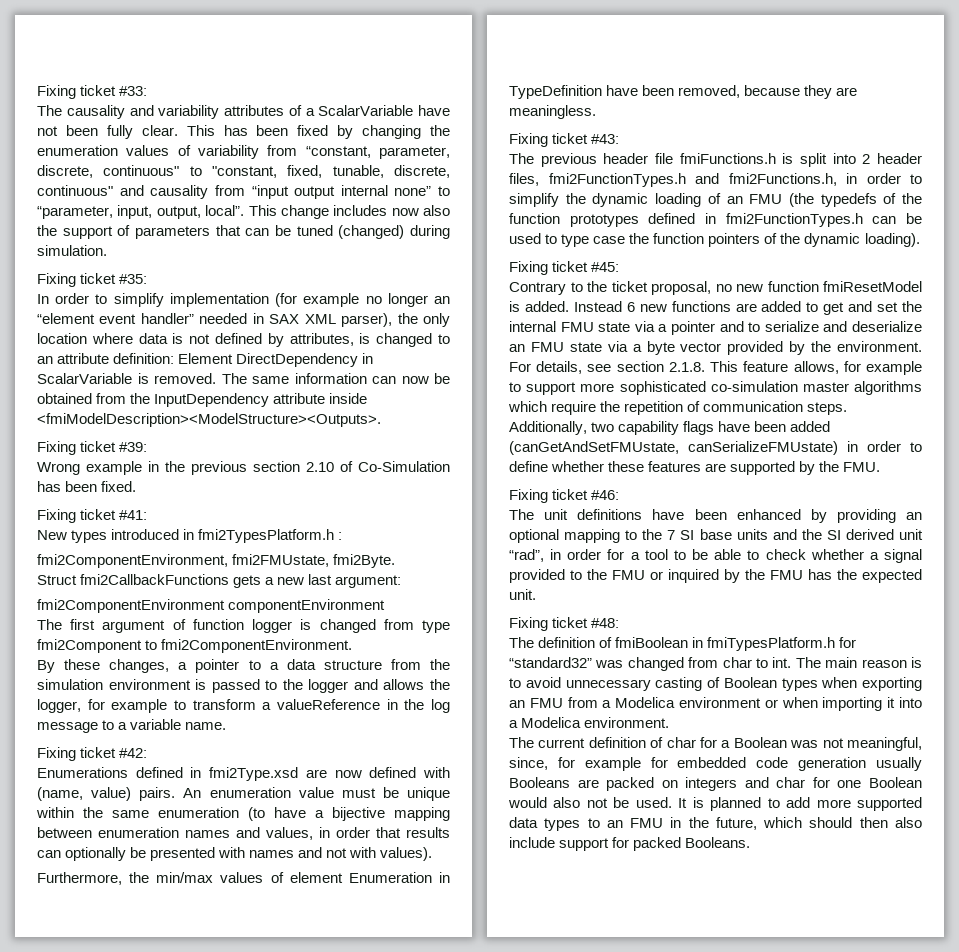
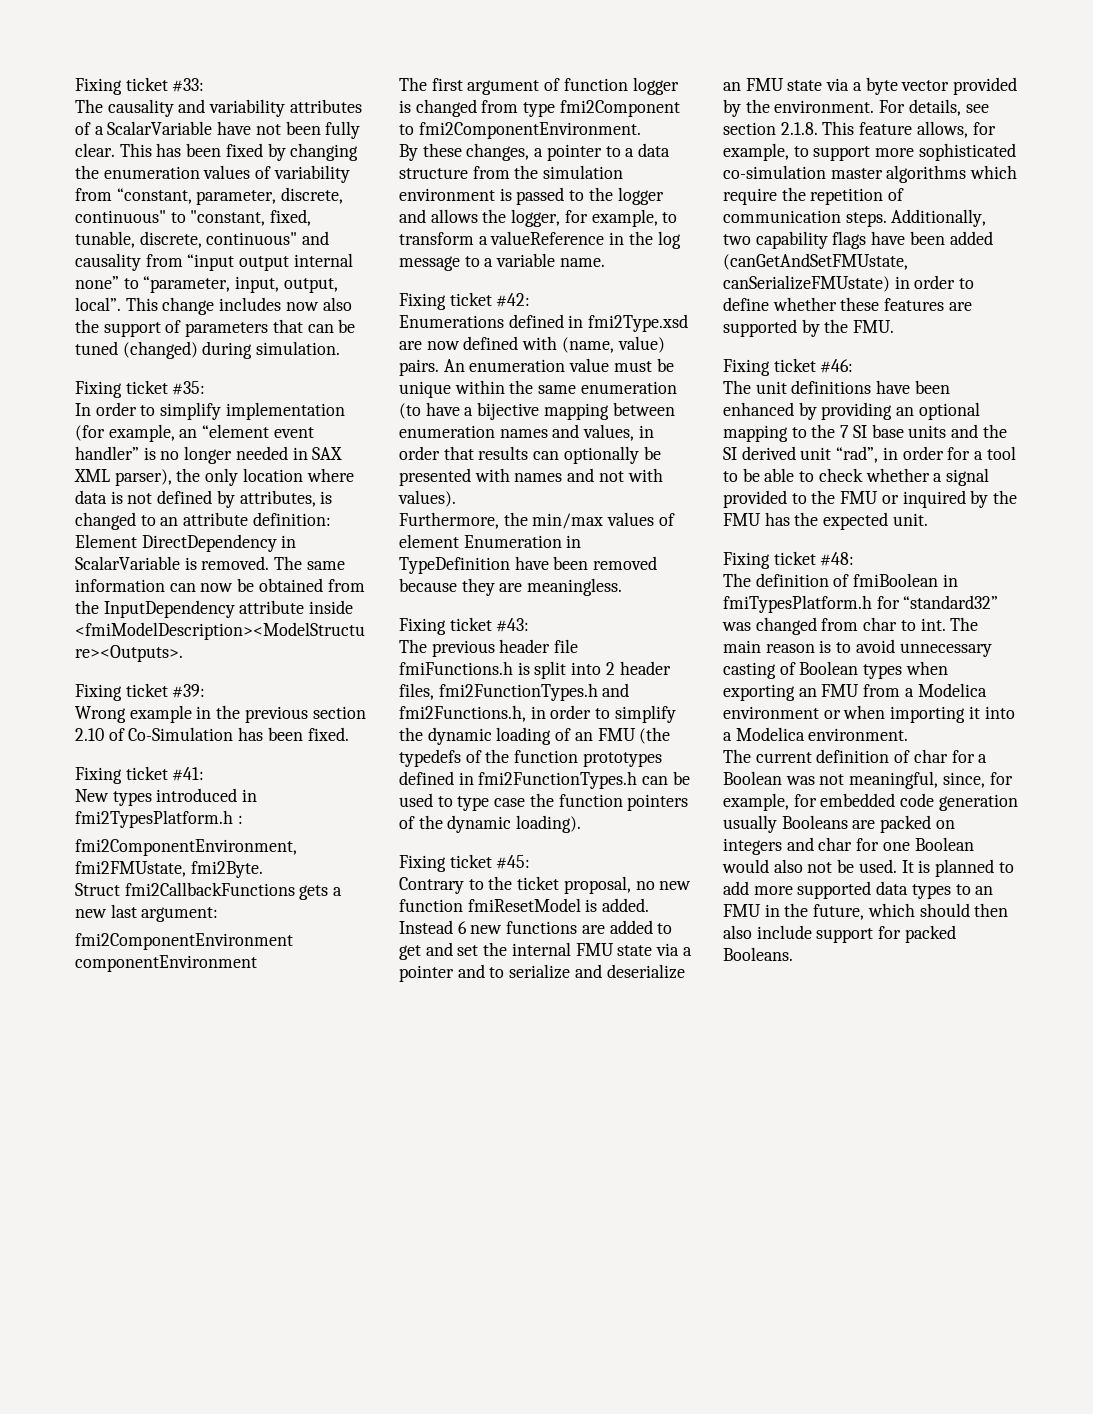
- In order to simplify implementation (for example no longer an “element event handler” needed in SAX XML parser), the only location where data is not defined by attributes, is changed to an attribute definition: Element DirectDependency in ScalarVariable is removed.
+ In order to simplify implementation (for example, an “element event handler” is no longer needed in SAX XML parser), the only location where data is not defined by attributes, is changed to an attribute definition: Element DirectDependency in ScalarVariable is removed.
- By these changes, a pointer to a data structure from the simulation environment is passed to the logger and allows the logger, for example to transform a valueReference in the log message to a variable name.
+ By these changes, a pointer to a data structure from the simulation environment is passed to the logger and allows the logger, for example, to transform a valueReference in the log message to a variable name.
- Furthermore, the min/max values of element Enumeration in TypeDefinition have been removed, because they are meaningless.
+ Furthermore, the min/max values of element Enumeration in TypeDefinition have been removed because they are meaningless.
- For details, see section 2.1.8. This feature allows, for example to support more sophisticated co-simulation master algorithms which require the repetition of communication steps.
+ For details, see section 2.1.8. This feature allows, for example, to support more sophisticated co-simulation master algorithms which require the repetition of communication steps.
- The current definition of char for a Boolean was not meaningful, since, for example for embedded code generation usually Booleans are packed on integers and char for one Boolean would also not be used.
+ The current definition of char for a Boolean was not meaningful, since, for example, for embedded code generation usually Booleans are packed on integers and char for one Boolean would also not be used.

